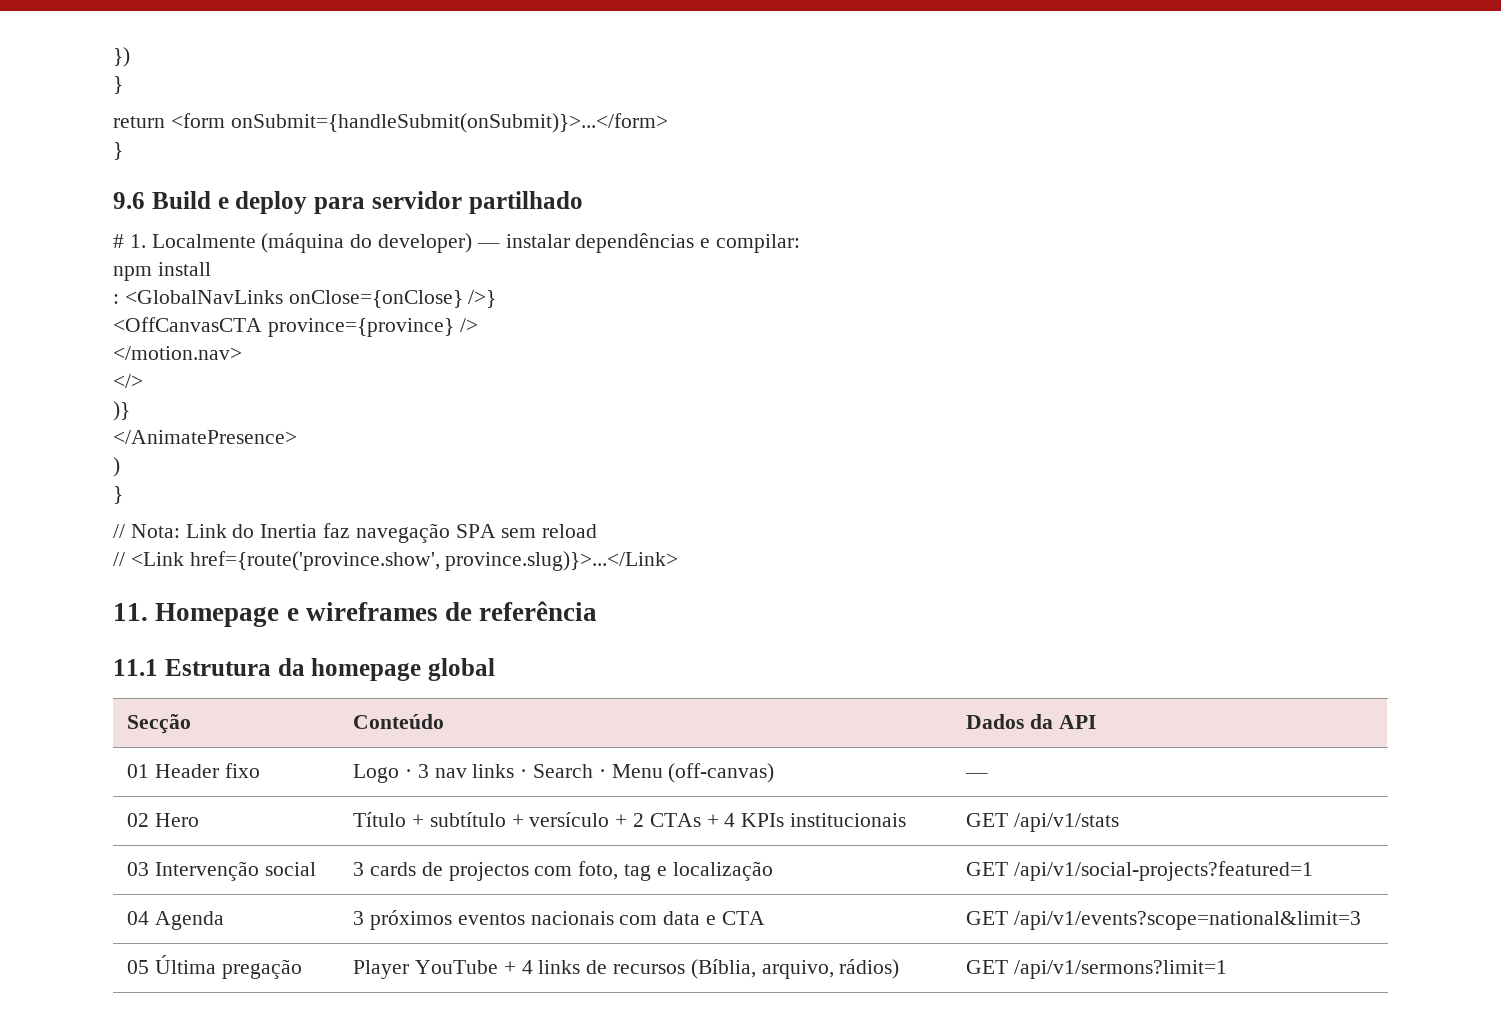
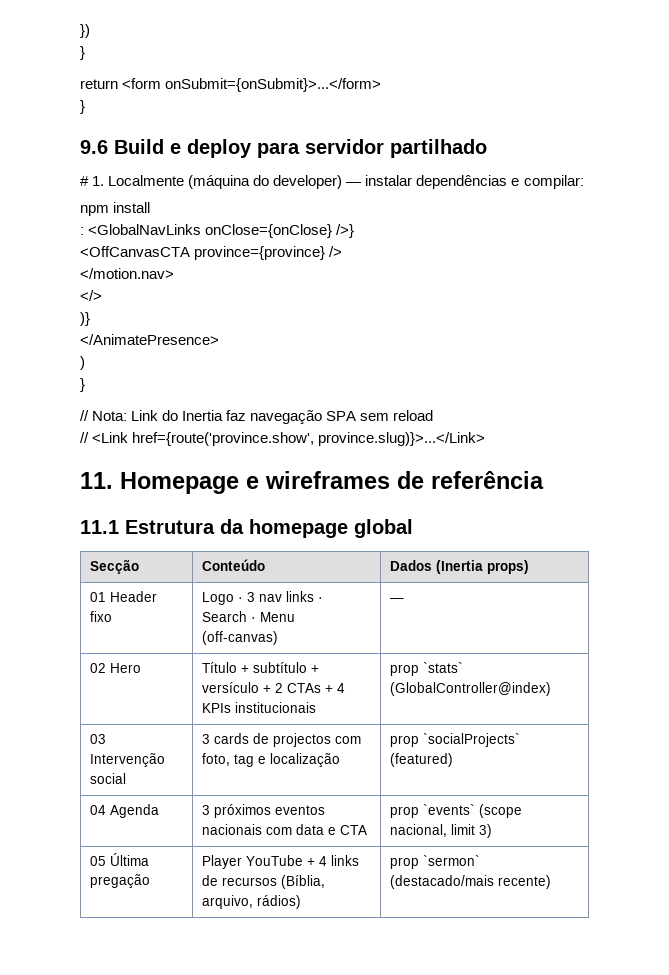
- return <form onSubmit={handleSubmit(onSubmit)}>...</form>
+ return <form onSubmit={onSubmit}>...</form>
- Secção | Conteúdo | Dados da API
+ Secção | Conteúdo | Dados (Inertia props)
- 02 Hero | Título + subtítulo + versículo + 2 CTAs + 4 KPIs institucionais | GET /api/v1/stats
+ 02 Hero | Título + subtítulo + versículo + 2 CTAs + 4 KPIs institucionais | prop `stats` (GlobalController@index)
- 03 Intervenção social | 3 cards de projectos com foto, tag e localização | GET /api/v1/social-projects?featured=1
+ 03 Intervenção social | 3 cards de projectos com foto, tag e localização | prop `socialProjects` (featured)
- 04 Agenda | 3 próximos eventos nacionais com data e CTA | GET /api/v1/events?scope=national&limit=3
+ 04 Agenda | 3 próximos eventos nacionais com data e CTA | prop `events` (scope nacional, limit 3)
- 05 Última pregação | Player YouTube + 4 links de recursos (Bíblia, arquivo, rádios) | GET /api/v1/sermons?limit=1
+ 05 Última pregação | Player YouTube + 4 links de recursos (Bíblia, arquivo, rádios) | prop `sermon` (destacado/mais recente)

